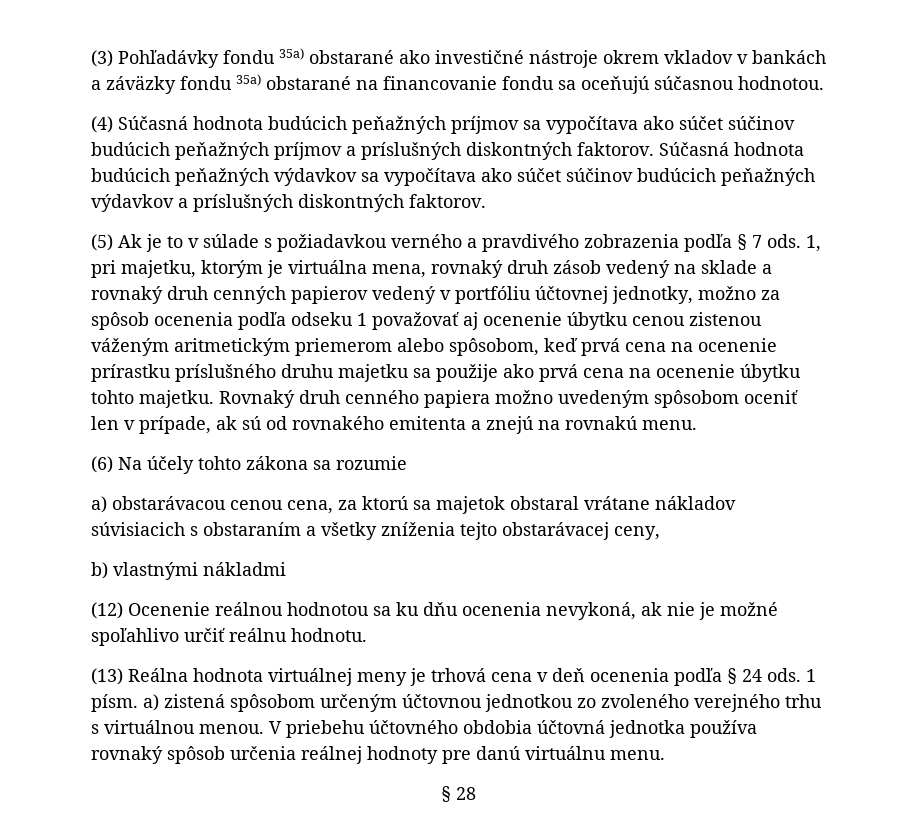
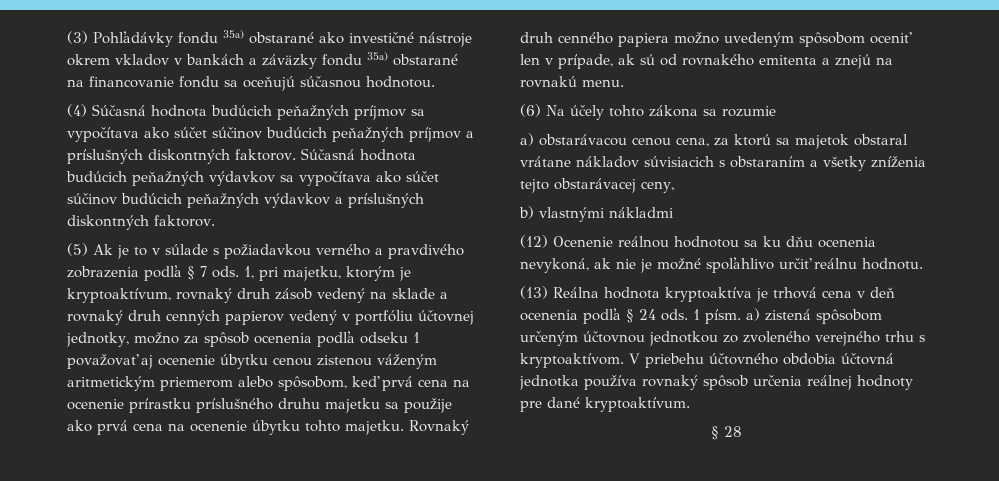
- 1, pri majetku, ktorým je virtuálna mena, rovnaký druh zásob vedený na sklade a rovnaký druh cenných papierov vedený v portfóliu účtovnej jednotky, možno za spôsob ocenenia podľa odseku 1 považovať aj ocenenie úbytku cenou zistenou váženým aritmetickým priemerom alebo spôsobom, keď prvá cena na ocenenie prírastku príslušného druhu majetku sa použije ako prvá cena na ocenenie úbytku tohto majetku.
+ 1, pri majetku, ktorým je kryptoaktívum, rovnaký druh zásob vedený na sklade a rovnaký druh cenných papierov vedený v portfóliu účtovnej jednotky, možno za spôsob ocenenia podľa odseku 1 považovať aj ocenenie úbytku cenou zistenou váženým aritmetickým priemerom alebo spôsobom, keď prvá cena na ocenenie prírastku príslušného druhu majetku sa použije ako prvá cena na ocenenie úbytku tohto majetku.
- (13) Reálna hodnota virtuálnej meny je trhová cena v deň ocenenia podľa § 24 ods.
+ (13) Reálna hodnota kryptoaktíva je trhová cena v deň ocenenia podľa § 24 ods.
- 1 písm. a) zistená spôsobom určeným účtovnou jednotkou zo zvoleného verejného trhu s virtuálnou menou.
+ 1 písm. a) zistená spôsobom určeným účtovnou jednotkou zo zvoleného verejného trhu s kryptoaktívom.
- V priebehu účtovného obdobia účtovná jednotka používa rovnaký spôsob určenia reálnej hodnoty pre danú virtuálnu menu.
+ V priebehu účtovného obdobia účtovná jednotka používa rovnaký spôsob určenia reálnej hodnoty pre dané kryptoaktívum.

